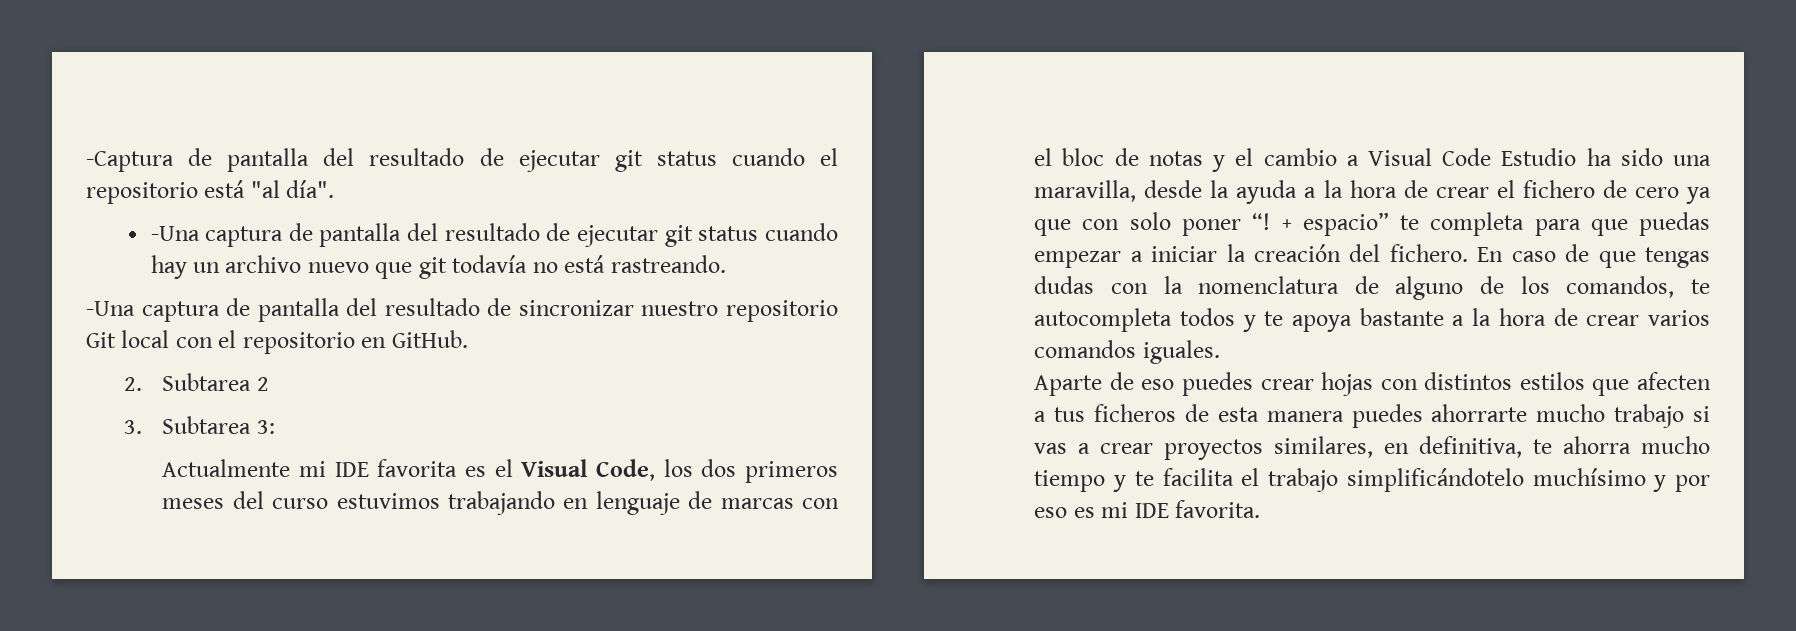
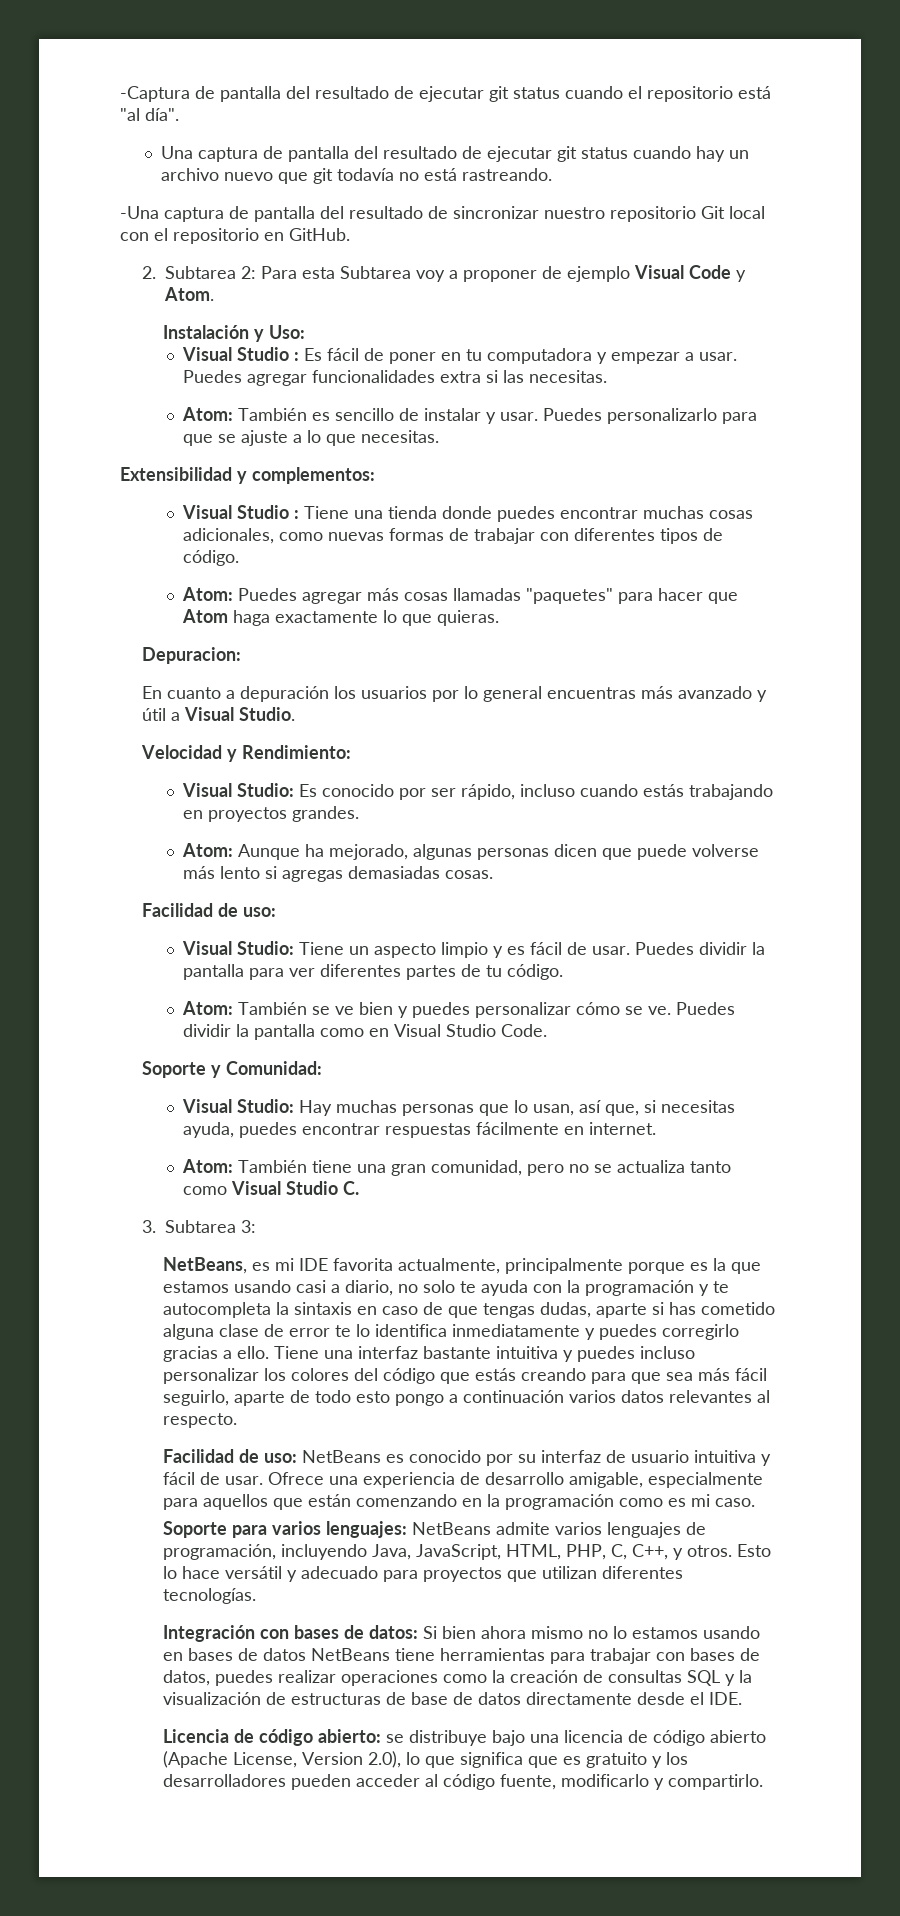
- -Una captura de pantalla del resultado de ejecutar git status cuando hay un archivo nuevo que git todavía no está rastreando.
+ Una captura de pantalla del resultado de ejecutar git status cuando hay un archivo nuevo que git todavía no está rastreando.
- 2. Subtarea 2
+ 2. Subtarea 2: Para esta Subtarea voy a proponer de ejemplo Visual Code y Atom.
+ Instalación y Uso:
+ Visual Studio : Es fácil de poner en tu computadora y empezar a usar. Puedes agregar funcionalidades extra si las necesitas.
+ Atom: También es sencillo de instalar y usar. Puedes personalizarlo para que se ajuste a lo que necesitas.
+ Extensibilidad y complementos:
+ Visual Studio : Tiene una tienda donde puedes encontrar muchas cosas adicionales, como nuevas formas de trabajar con diferentes tipos de código.
+ Atom: Puedes agregar más cosas llamadas "paquetes" para hacer que Atom haga exactamente lo que quieras.
+ Depuracion:
+ En cuanto a depuración los usuarios por lo general encuentras más avanzado y útil a Visual Studio.
+ Velocidad y Rendimiento:
+ Visual Studio: Es conocido por ser rápido, incluso cuando estás trabajando en proyectos grandes.
+ Atom: Aunque ha mejorado, algunas personas dicen que puede volverse más lento si agregas demasiadas cosas.
+ Facilidad de uso:
+ Visual Studio: Tiene un aspecto limpio y es fácil de usar. Puedes dividir la pantalla para ver diferentes partes de tu código.
+ Atom: También se ve bien y puedes personalizar cómo se ve. Puedes dividir la pantalla como en Visual Studio Code.
+ Soporte y Comunidad:
+ Visual Studio: Hay muchas personas que lo usan, así que, si necesitas ayuda, puedes encontrar respuestas fácilmente en internet.
+ Atom: También tiene una gran comunidad, pero no se actualiza tanto como Visual Studio C.
- Actualmente mi IDE favorita es el Visual Code, los dos primeros meses del curso estuvimos trabajando en lenguaje de marcas con el bloc de notas y el cambio a Visual Code Estudio ha sido una maravilla, desde la ayuda a la hora de crear el fichero de cero ya que con solo poner “! + espacio” te completa para que puedas empezar a iniciar la creación del fichero. En caso de que tengas dudas con la nomenclatura de alguno de los comandos, te autocompleta todos y te apoya bastante a la hora de crear varios comandos iguales.
- Aparte de eso puedes crear hojas con distintos estilos que afecten a tus ficheros de esta manera puedes ahorrarte mucho trabajo si vas a crear proyectos similares, en definitiva, te ahorra mucho tiempo y te facilita el trabajo simplificándotelo muchísimo y por eso es mi IDE favorita.
+ NetBeans, es mi IDE favorita actualmente, principalmente porque es la que estamos usando casi a diario, no solo te ayuda con la programación y te autocompleta la sintaxis en caso de que tengas dudas, aparte si has cometido alguna clase de error te lo identifica inmediatamente y puedes corregirlo gracias a ello. Tiene una interfaz bastante intuitiva y puedes incluso personalizar los colores del código que estás creando para que sea más fácil seguirlo, aparte de todo esto pongo a continuación varios datos relevantes al respecto.
+ Facilidad de uso: NetBeans es conocido por su interfaz de usuario intuitiva y fácil de usar. Ofrece una experiencia de desarrollo amigable, especialmente para aquellos que están comenzando en la programación como es mi caso.
+ Soporte para varios lenguajes: NetBeans admite varios lenguajes de programación, incluyendo Java, JavaScript, HTML, PHP, C, C++, y otros. Esto lo hace versátil y adecuado para proyectos que utilizan diferentes tecnologías.
+ Integración con bases de datos: Si bien ahora mismo no lo estamos usando en bases de datos NetBeans tiene herramientas para trabajar con bases de datos, puedes realizar operaciones como la creación de consultas SQL y la visualización de estructuras de base de datos directamente desde el IDE.
+ Licencia de código abierto: se distribuye bajo una licencia de código abierto (Apache License, Version 2.0), lo que significa que es gratuito y los desarrolladores pueden acceder al código fuente, modificarlo y compartirlo.

